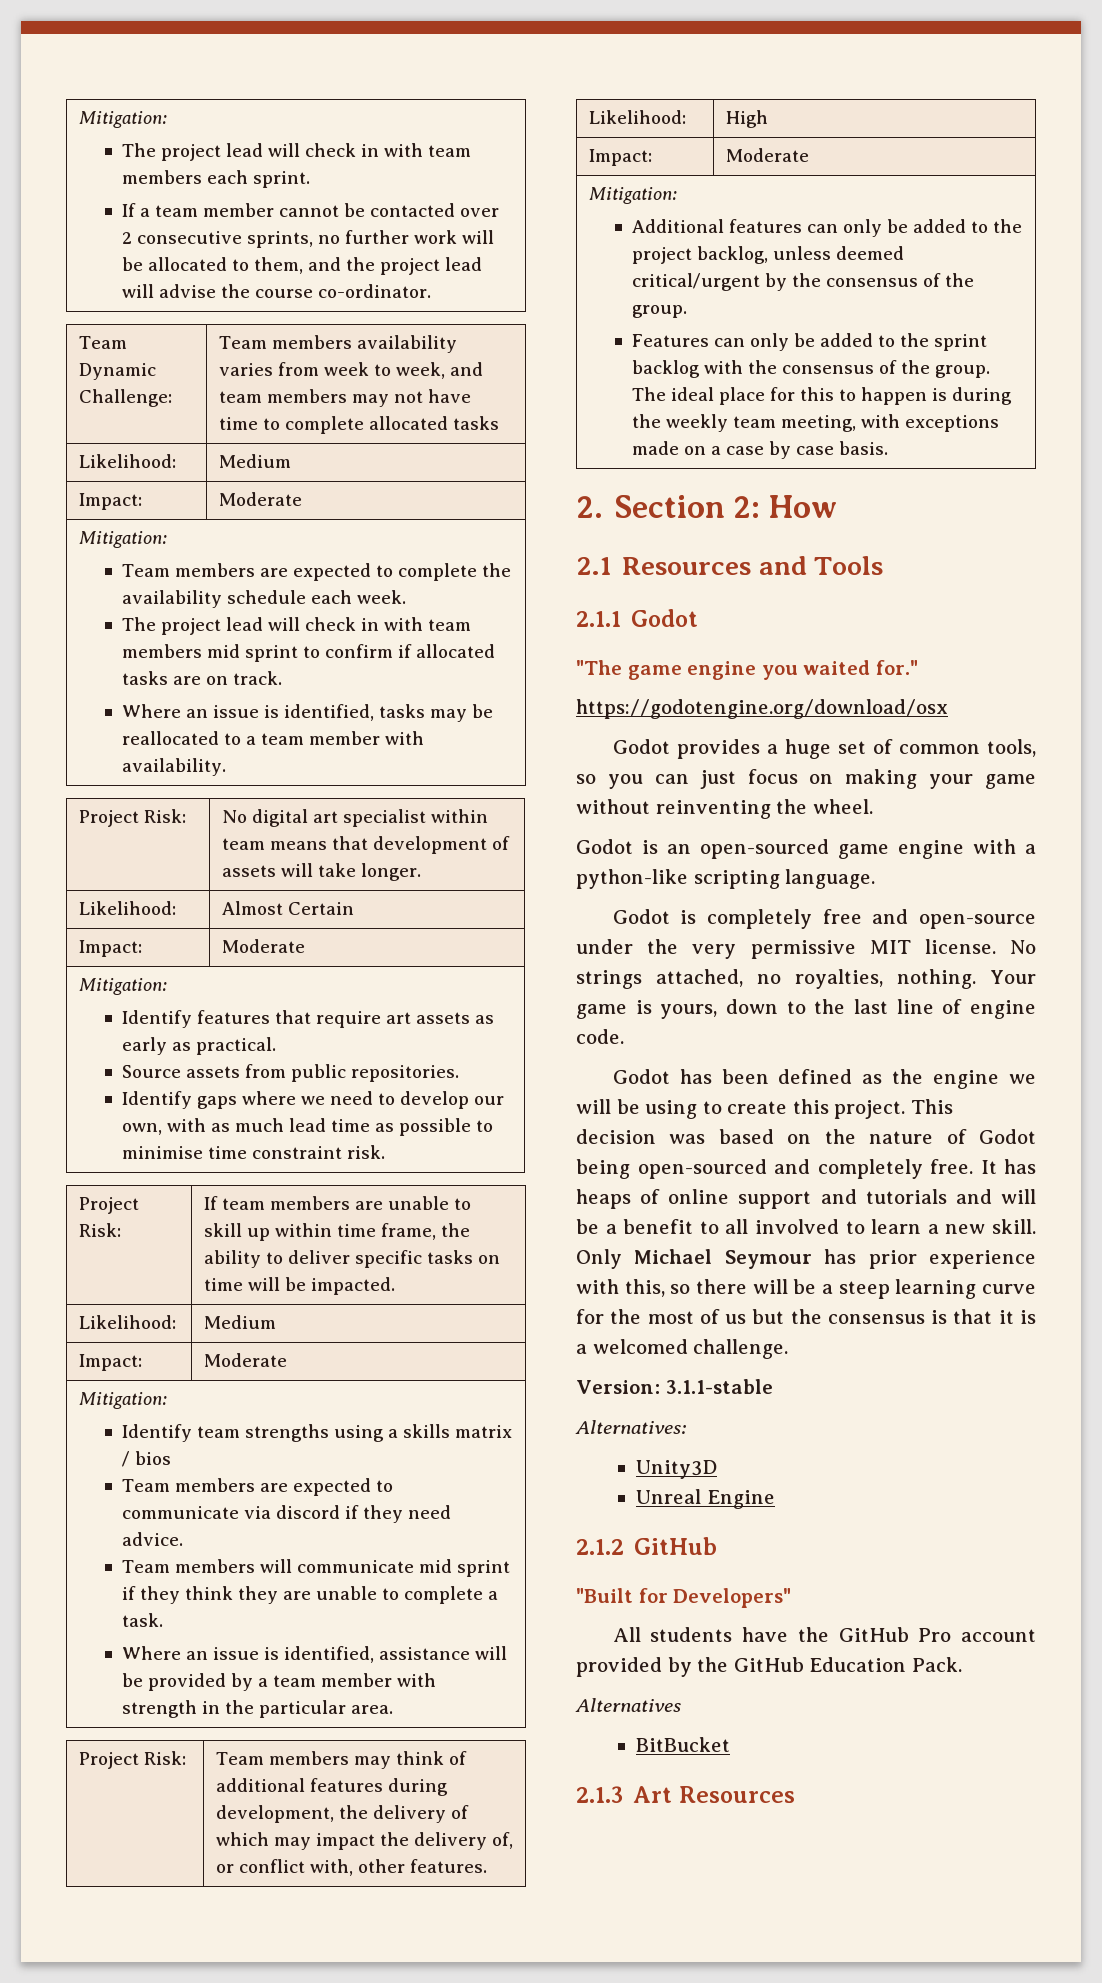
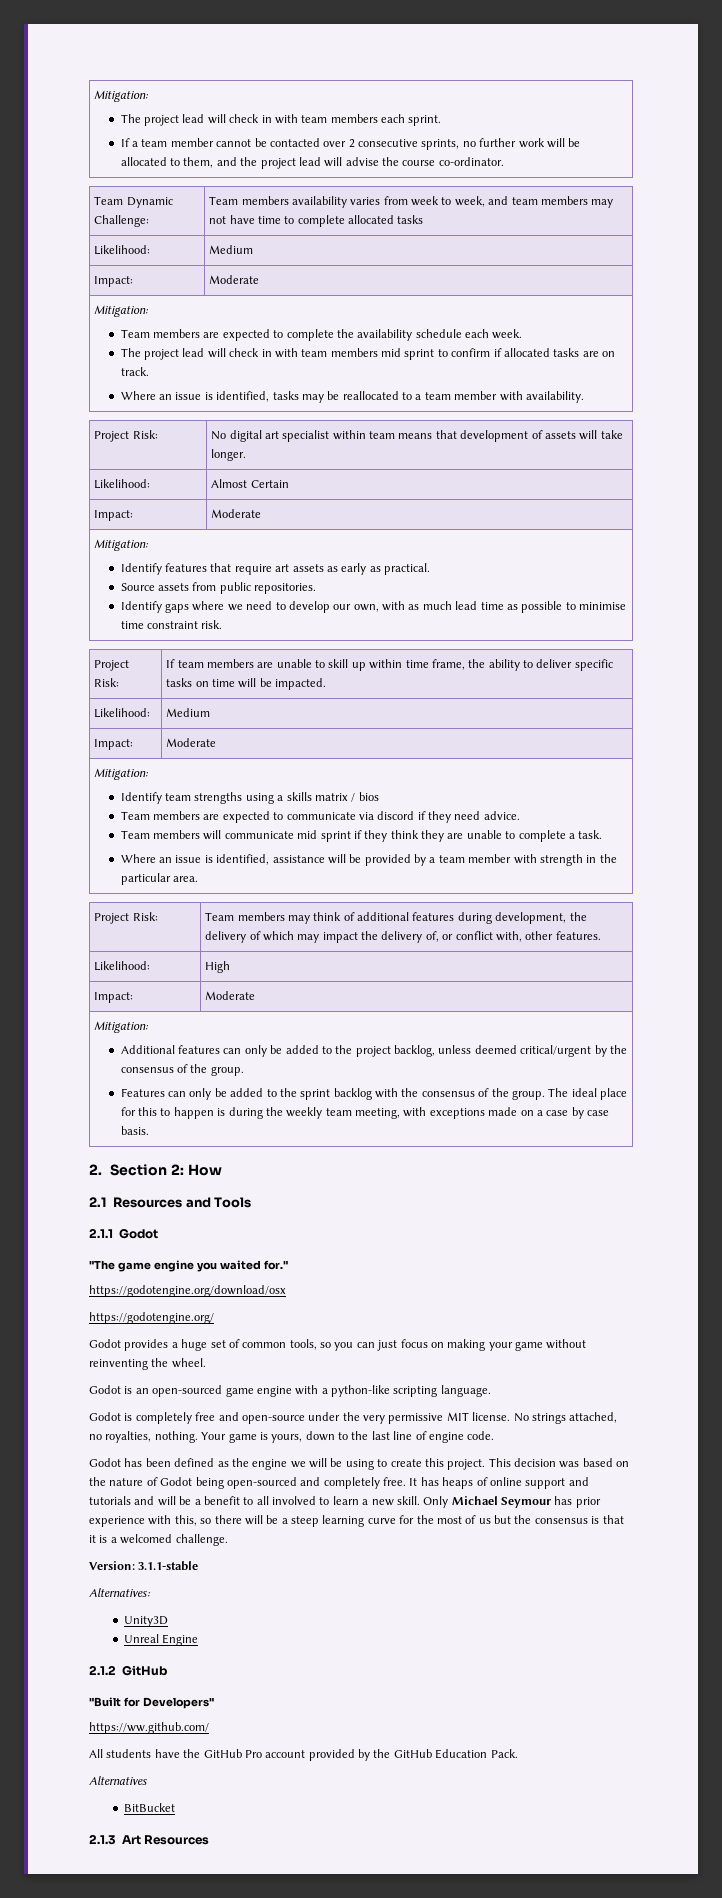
+ https://godotengine.org/
+ https://ww.github.com/

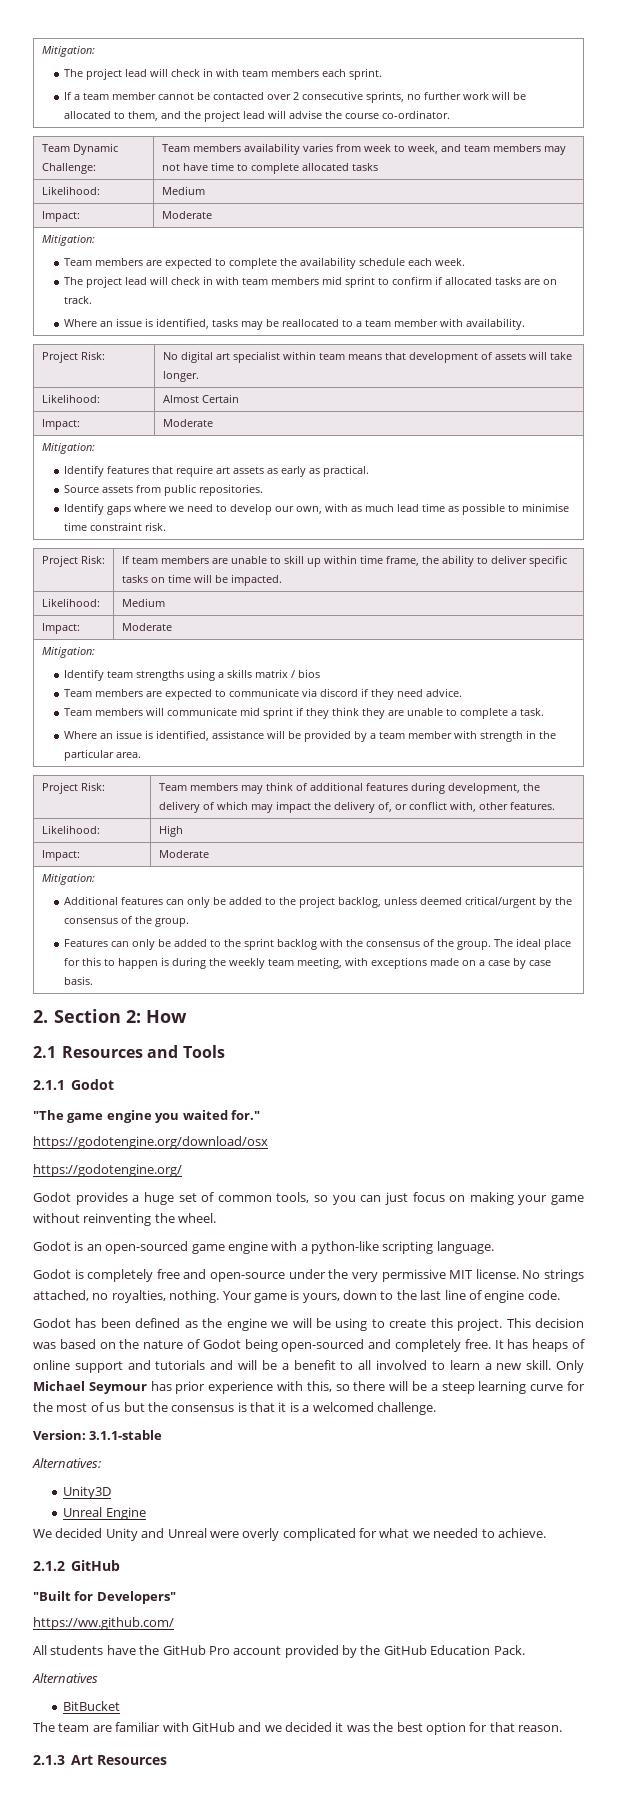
+ We decided Unity and Unreal were overly complicated for what we needed to achieve.
+ The team are familiar with GitHub and we decided it was the best option for that reason.

